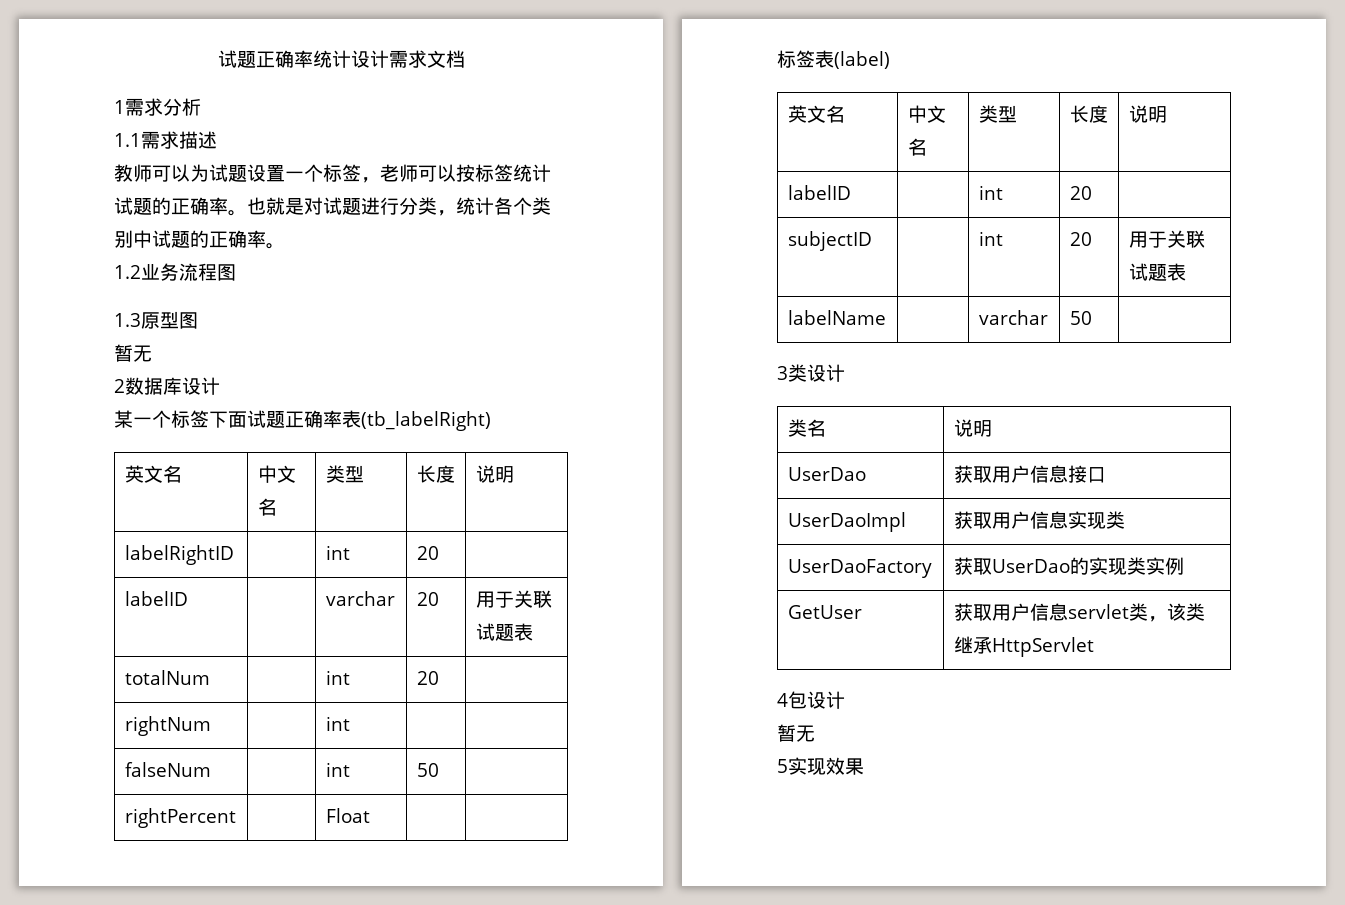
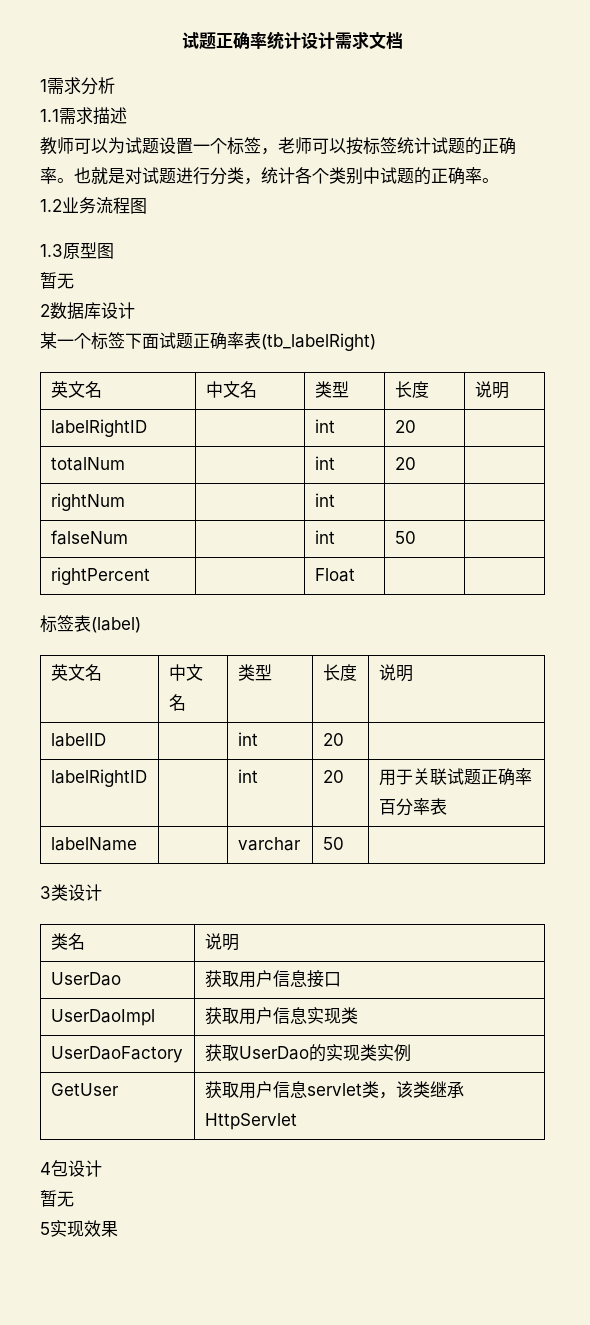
- labelID | | varchar | 20 | 用于关联试题表
- subjectID | | int | 20 | 用于关联试题表
+ labelRightID | | int | 20 | 用于关联试题正确率百分率表

